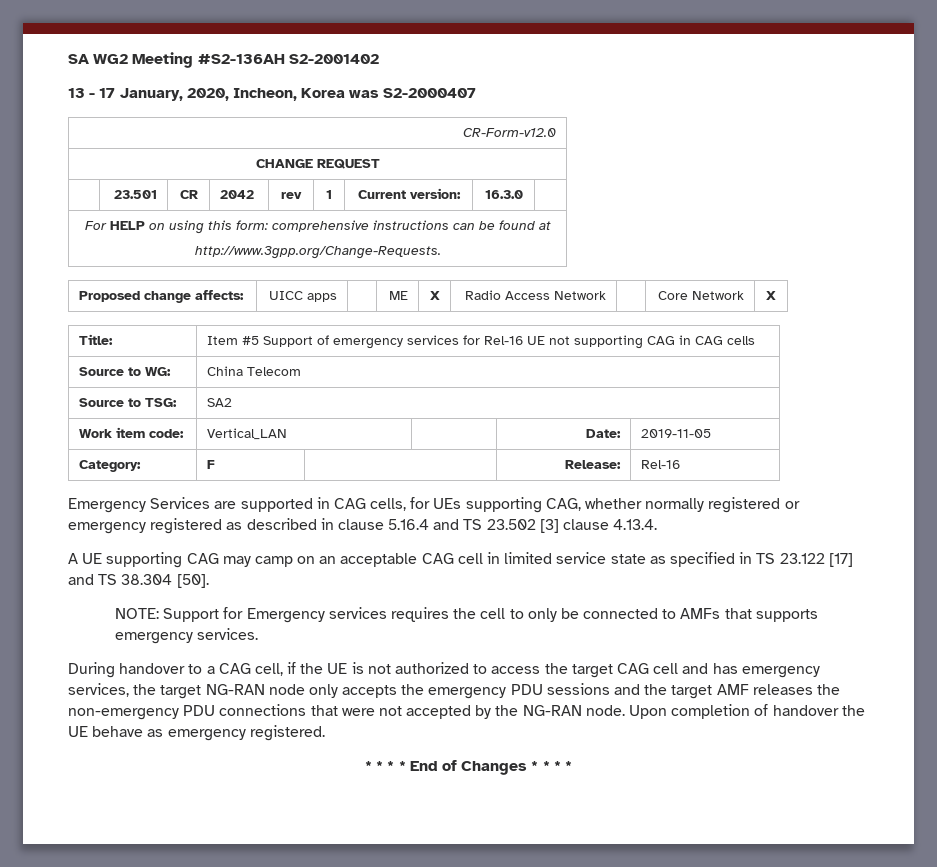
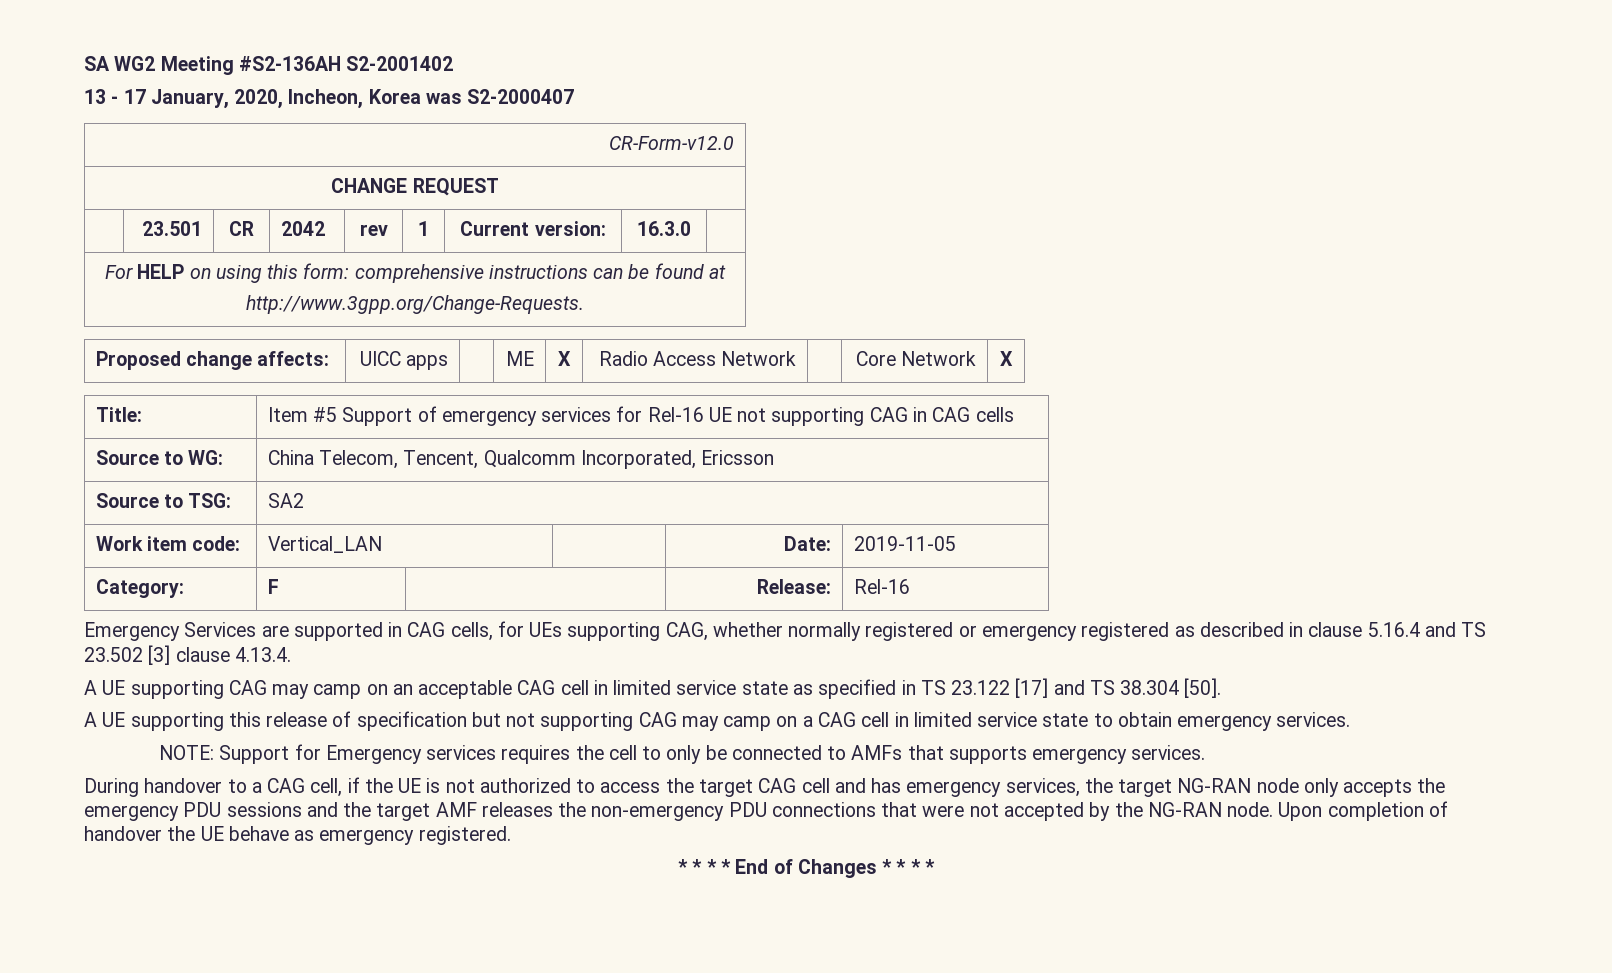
- Source to WG: | China Telecom
+ Source to WG: | China Telecom, Tencent, Qualcomm Incorporated, Ericsson
+ A UE supporting this release of specification but not supporting CAG may camp on a CAG cell in limited service state to obtain emergency services.

